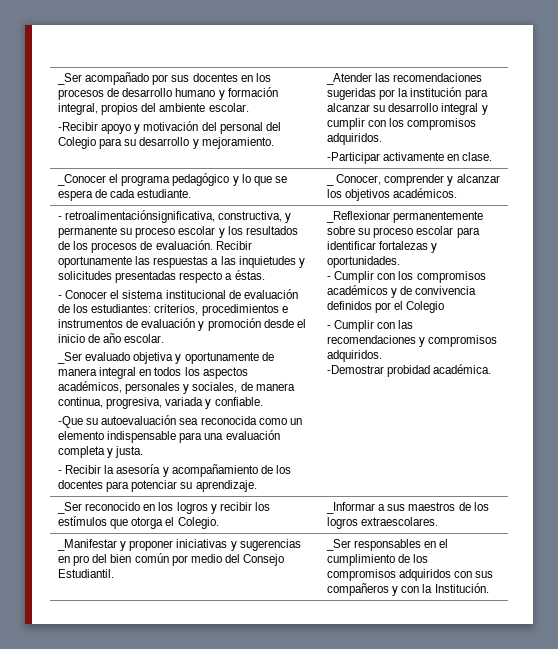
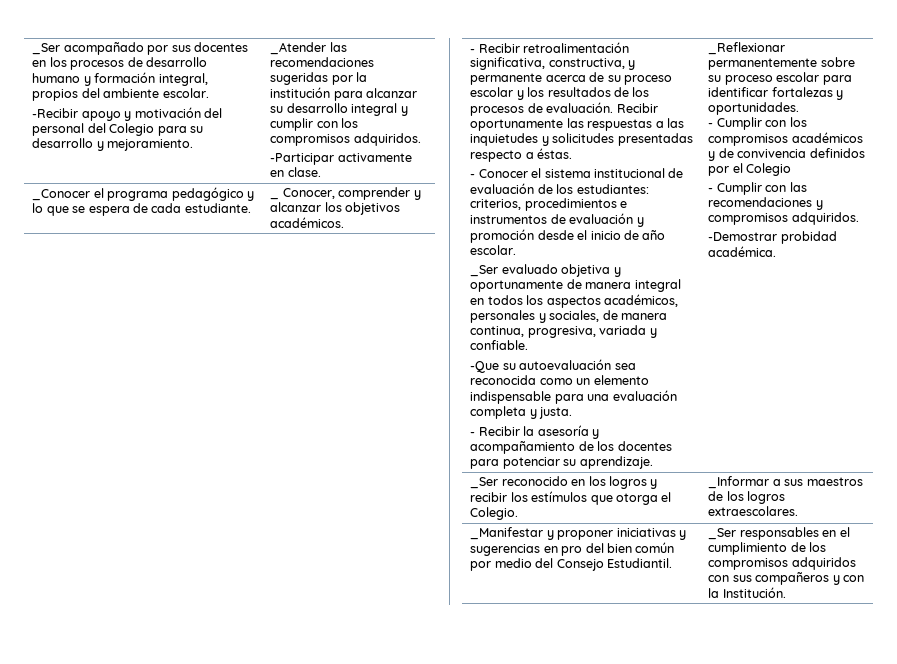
- - retroalimentaciónsignificativa, constructiva, y permanente su proceso escolar y los resultados de los procesos de evaluación.
+ - Recibir retroalimentación significativa, constructiva, y permanente acerca de su proceso escolar y los resultados de los procesos de evaluación.

